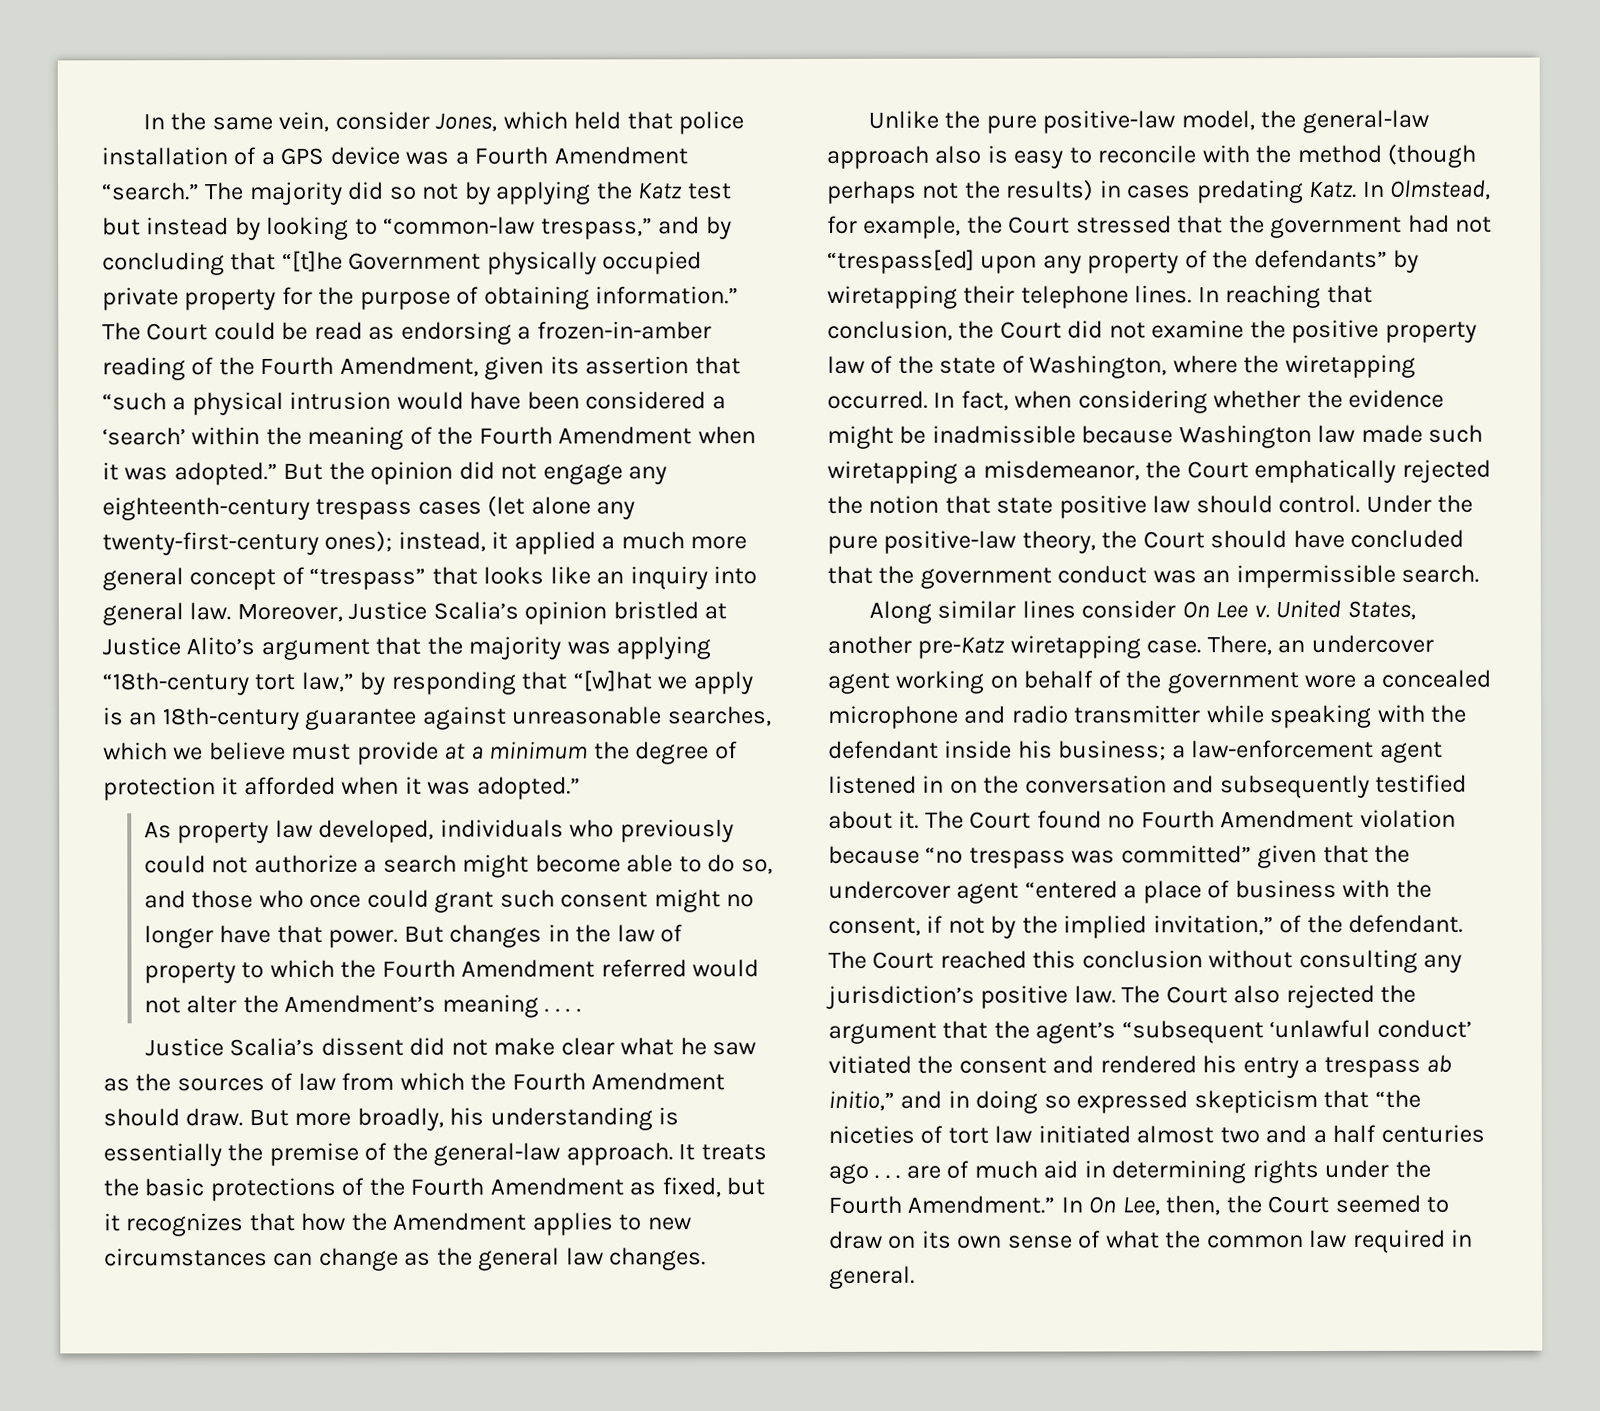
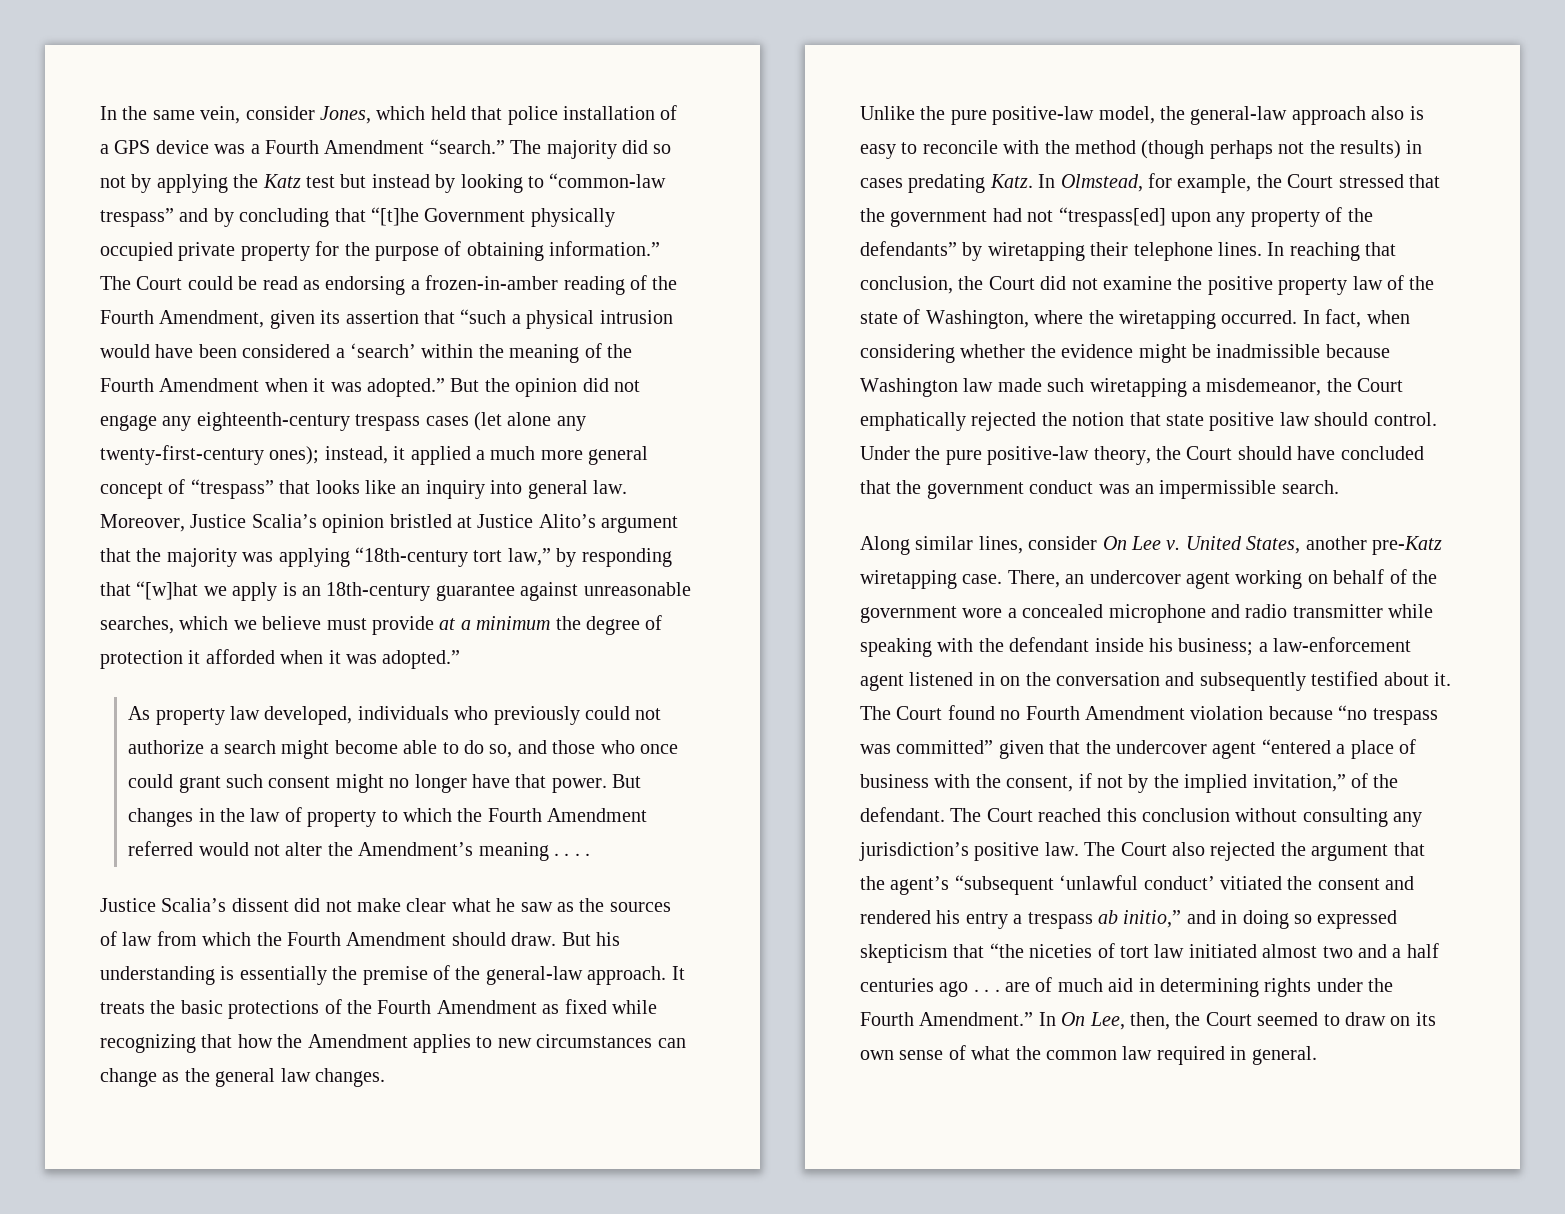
- The majority did so not by applying the Katz test but instead by looking to “common-law trespass,” and by concluding that “[t]he Government physically occupied private property for the purpose of obtaining information.”
+ The majority did so not by applying the Katz test but instead by looking to “common-law trespass” and by concluding that “[t]he Government physically occupied private property for the purpose of obtaining information.”
- But more broadly, his understanding is essentially the premise of the general-law approach.
+ But his understanding is essentially the premise of the general-law approach.
- It treats the basic protections of the Fourth Amendment as fixed, but it recognizes that how the Amendment applies to new circumstances can change as the general law changes.
+ It treats the basic protections of the Fourth Amendment as fixed while recognizing that how the Amendment applies to new circumstances can change as the general law changes.
- Along similar lines consider On Lee v.
+ Along similar lines, consider On Lee v.

